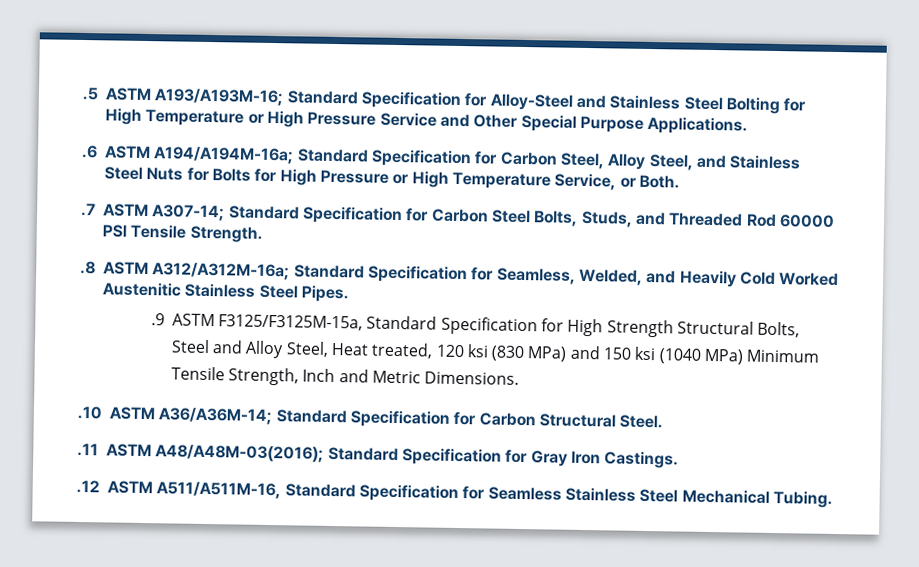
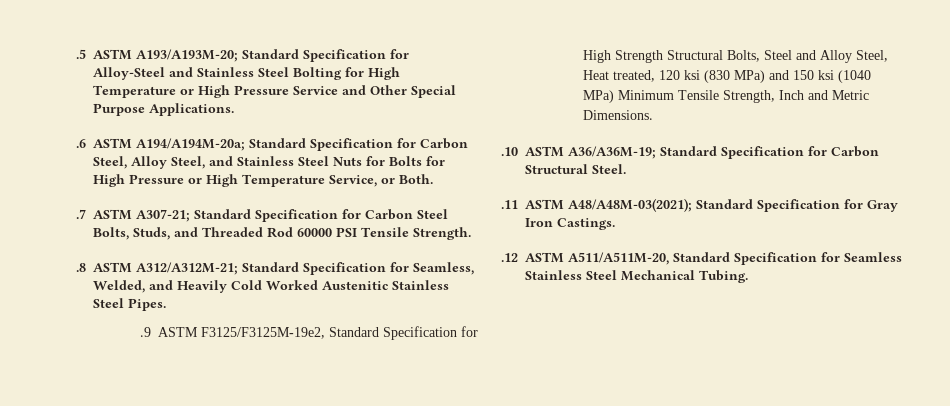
- .5 ASTM A193/A193M-16; Standard Specification for Alloy-Steel and Stainless Steel Bolting for High Temperature or High Pressure Service and Other Special Purpose Applications.
+ .5 ASTM A193/A193M-20; Standard Specification for Alloy-Steel and Stainless Steel Bolting for High Temperature or High Pressure Service and Other Special Purpose Applications.
- .6 ASTM A194/A194M-16a; Standard Specification for Carbon Steel, Alloy Steel, and Stainless Steel Nuts for Bolts for High Pressure or High Temperature Service, or Both.
+ .6 ASTM A194/A194M-20a; Standard Specification for Carbon Steel, Alloy Steel, and Stainless Steel Nuts for Bolts for High Pressure or High Temperature Service, or Both.
- .7 ASTM A307-14; Standard Specification for Carbon Steel Bolts, Studs, and Threaded Rod 60000 PSI Tensile Strength.
+ .7 ASTM A307-21; Standard Specification for Carbon Steel Bolts, Studs, and Threaded Rod 60000 PSI Tensile Strength.
- .8 ASTM A312/A312M-16a; Standard Specification for Seamless, Welded, and Heavily Cold Worked Austenitic Stainless Steel Pipes.
+ .8 ASTM A312/A312M-21; Standard Specification for Seamless, Welded, and Heavily Cold Worked Austenitic Stainless Steel Pipes.
- .9 ASTM F3125/F3125M-15a, Standard Specification for High Strength Structural Bolts, Steel and Alloy Steel, Heat treated, 120 ksi (830 MPa) and 150 ksi (1040 MPa) Minimum Tensile Strength, Inch and Metric Dimensions.
+ .9 ASTM F3125/F3125M-19e2, Standard Specification for High Strength Structural Bolts, Steel and Alloy Steel, Heat treated, 120 ksi (830 MPa) and 150 ksi (1040 MPa) Minimum Tensile Strength, Inch and Metric Dimensions.
- .10 ASTM A36/A36M-14; Standard Specification for Carbon Structural Steel.
+ .10 ASTM A36/A36M-19; Standard Specification for Carbon Structural Steel.
- .11 ASTM A48/A48M-03(2016); Standard Specification for Gray Iron Castings.
+ .11 ASTM A48/A48M-03(2021); Standard Specification for Gray Iron Castings.
- .12 ASTM A511/A511M-16, Standard Specification for Seamless Stainless Steel Mechanical Tubing.
+ .12 ASTM A511/A511M-20, Standard Specification for Seamless Stainless Steel Mechanical Tubing.

